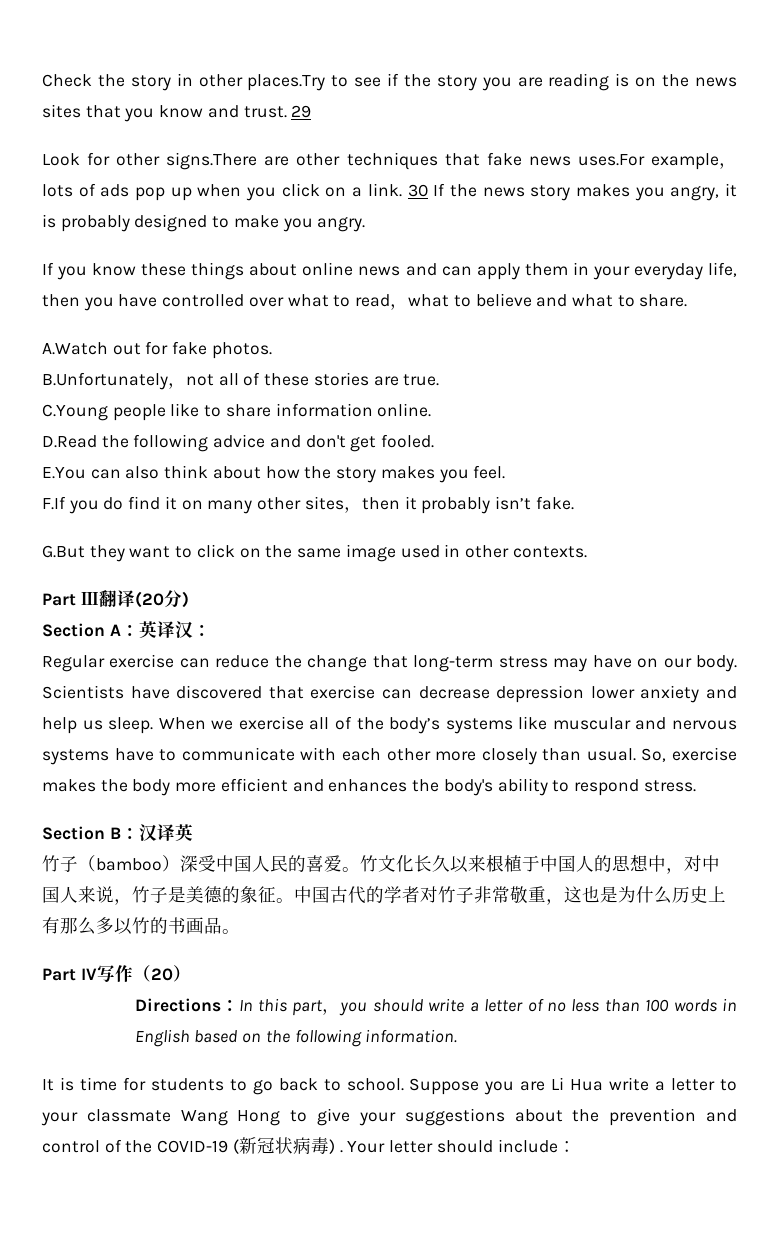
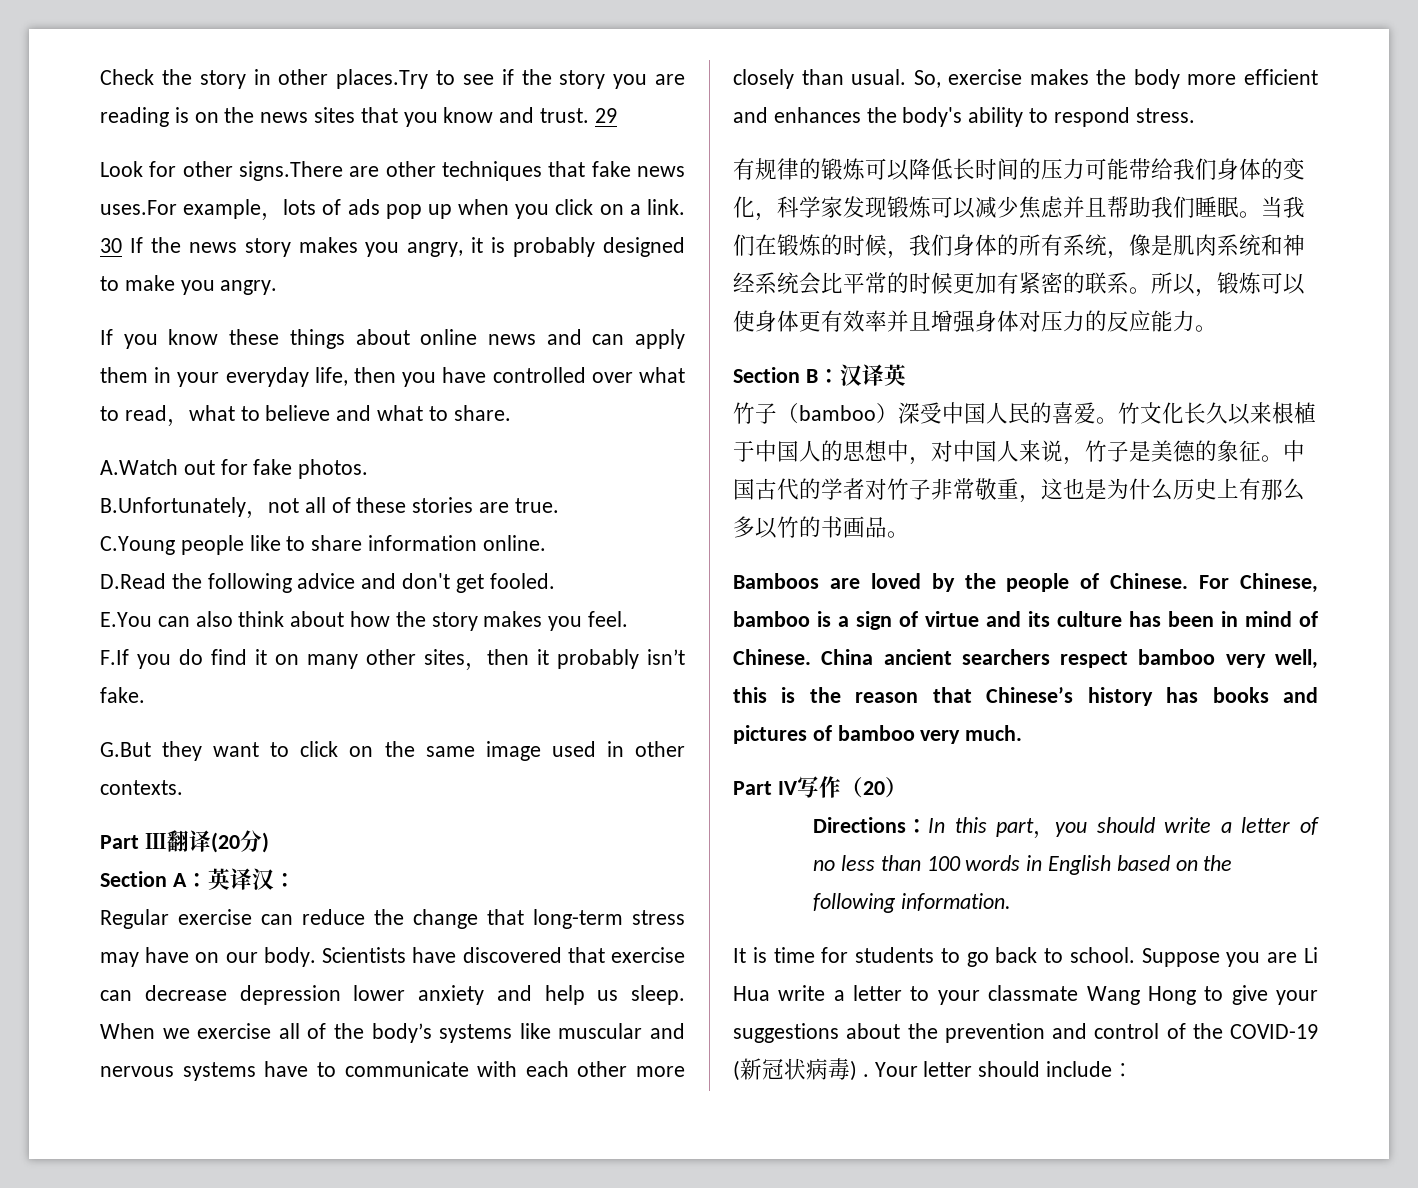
+ 有规律的锻炼可以降低长时间的压力可能带给我们身体的变化，科学家发现锻炼可以减少焦虑并且帮助我们睡眠。当我们在锻炼的时候，我们身体的所有系统，像是肌肉系统和神经系统会比平常的时候更加有紧密的联系。所以，锻炼可以使身体更有效率并且增强身体对压力的反应能力。
+ Bamboos are loved by the people of Chinese. For Chinese, bamboo is a sign of virtue and its culture has been in mind of Chinese. China ancient searchers respect bamboo very well, this is the reason that Chinese’s history has books and pictures of bamboo very much.

